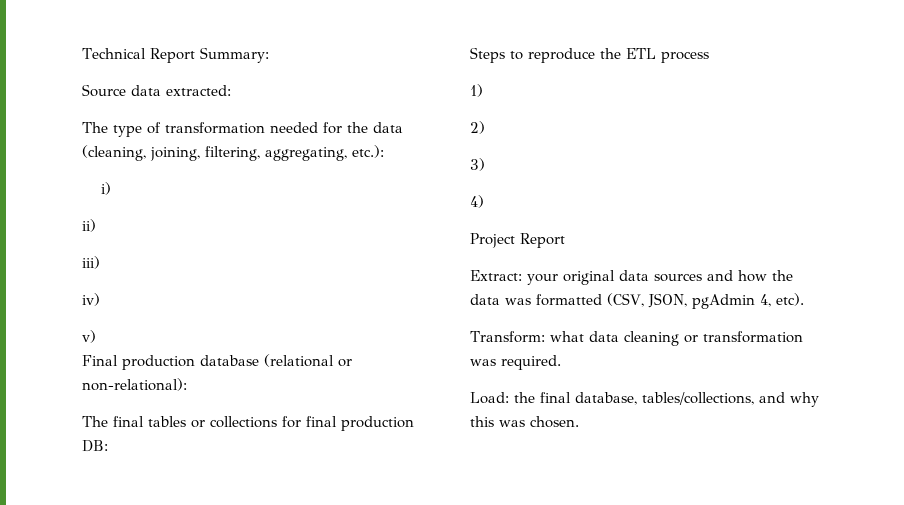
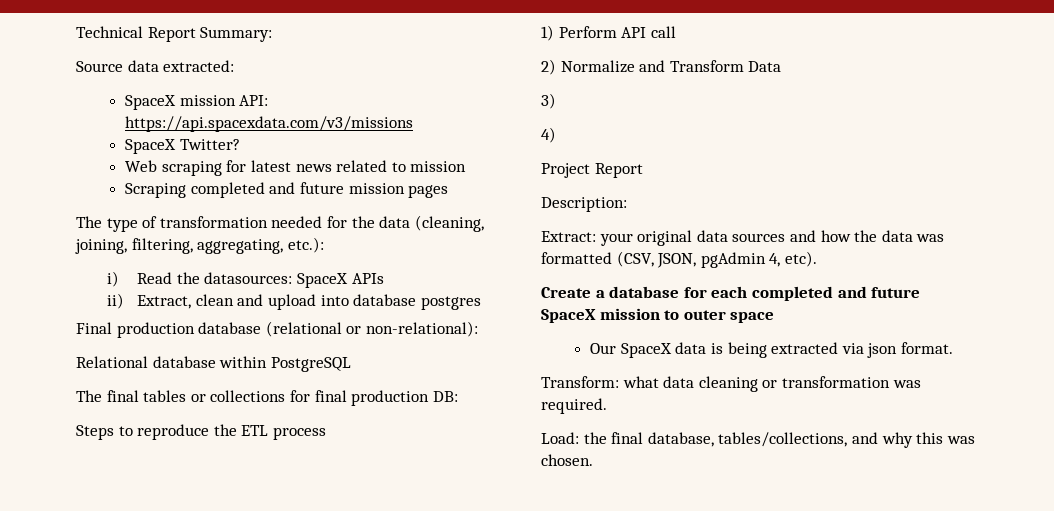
+ SpaceX mission API: https://api.spacexdata.com/v3/missions
+ SpaceX Twitter?
+ Web scraping for latest news related to mission
+ Scraping completed and future mission pages
- i)
- ii)
- iii)
- iv)
- v)
+ i) Read the datasources: SpaceX APIs
+ ii) Extract, clean and upload into database postgres
+ Relational database within PostgreSQL
- 1)
- 2)
+ 1) Perform API call
+ 2) Normalize and Transform Data
+ Description:
+ Create a database for each completed and future SpaceX mission to outer space
+ Our SpaceX data is being extracted via json format.

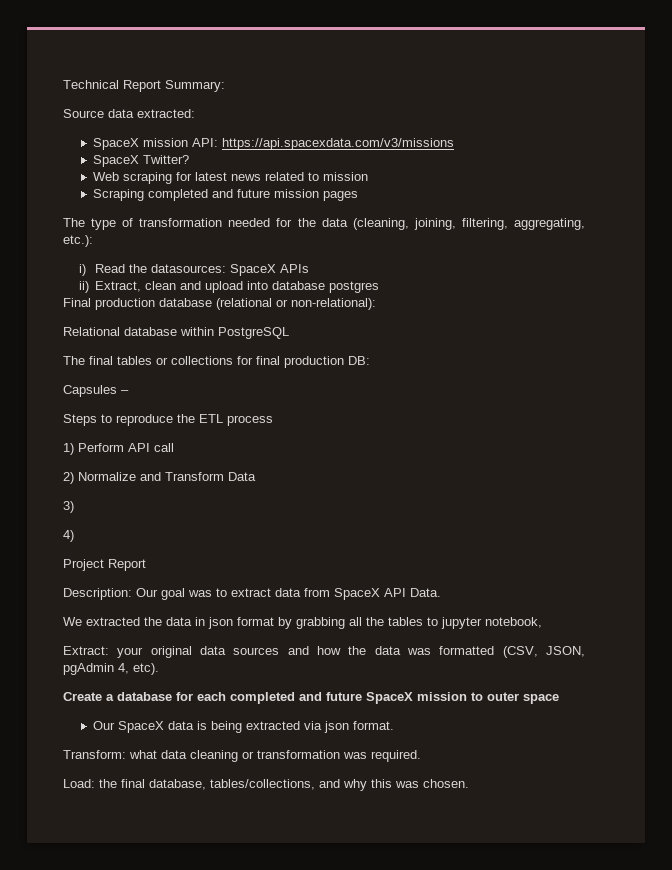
+ Capsules –
- Description:
+ Description: Our goal was to extract data from SpaceX API Data.
+ We extracted the data in json format by grabbing all the tables to jupyter notebook,

